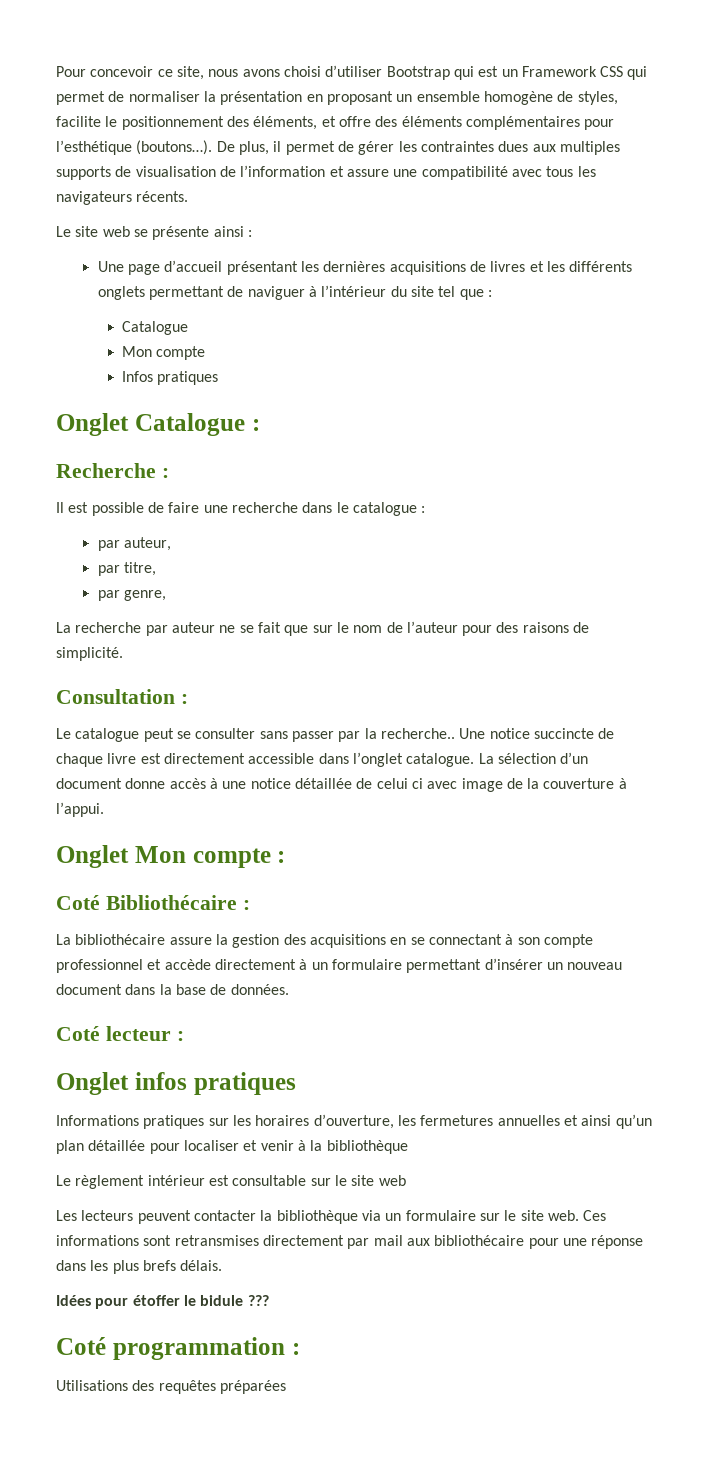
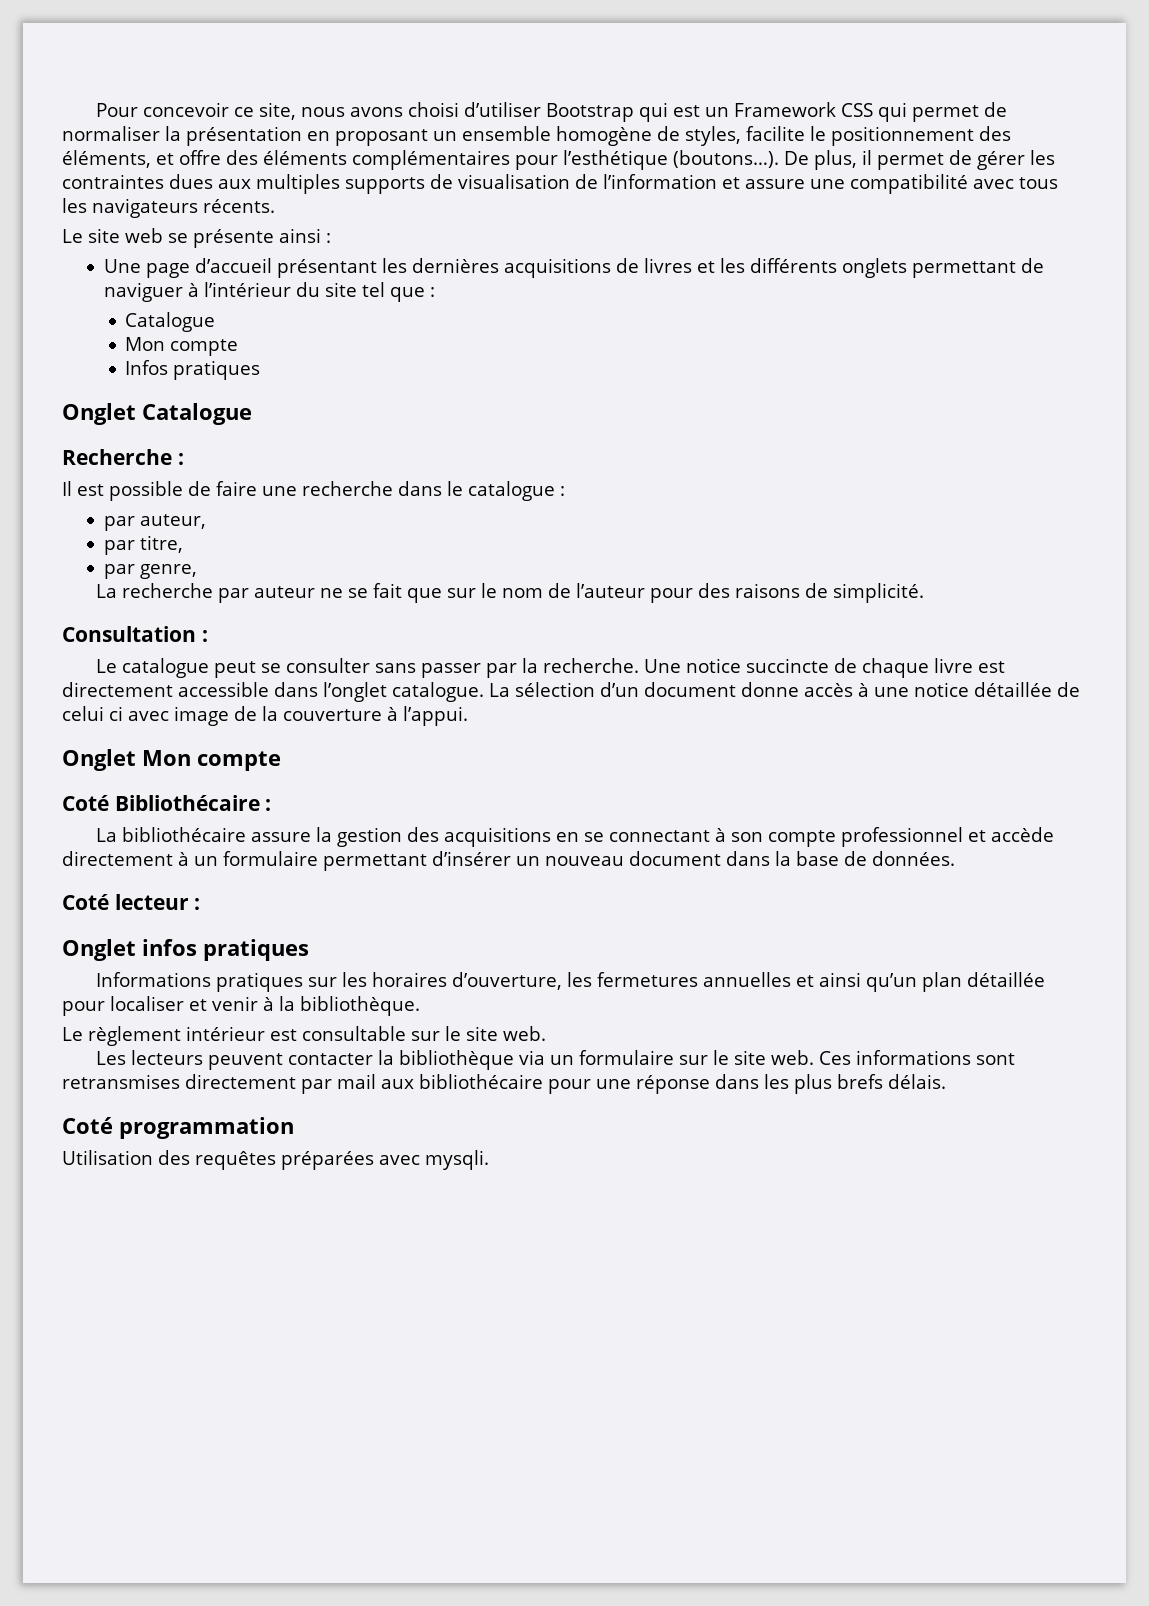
- Onglet Catalogue :
+ Onglet Catalogue
- Le catalogue peut se consulter sans passer par la recherche..
+ Le catalogue peut se consulter sans passer par la recherche.
- Onglet Mon compte :
+ Onglet Mon compte
- Informations pratiques sur les horaires d’ouverture, les fermetures annuelles et ainsi qu’un plan détaillée pour localiser et venir à la bibliothèque
+ Informations pratiques sur les horaires d’ouverture, les fermetures annuelles et ainsi qu’un plan détaillée pour localiser et venir à la bibliothèque.
- Le règlement intérieur est consultable sur le site web
+ Le règlement intérieur est consultable sur le site web.
- Idées pour étoffer le bidule ???
- Coté programmation :
- Utilisations des requêtes préparées
+ Coté programmation
+ Utilisation des requêtes préparées avec mysqli.

